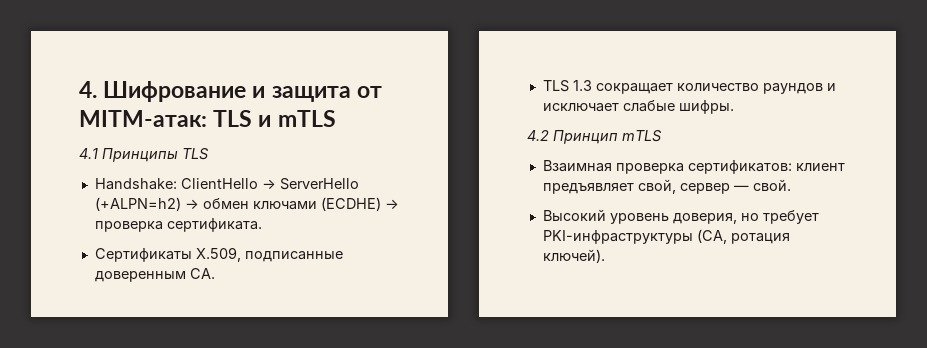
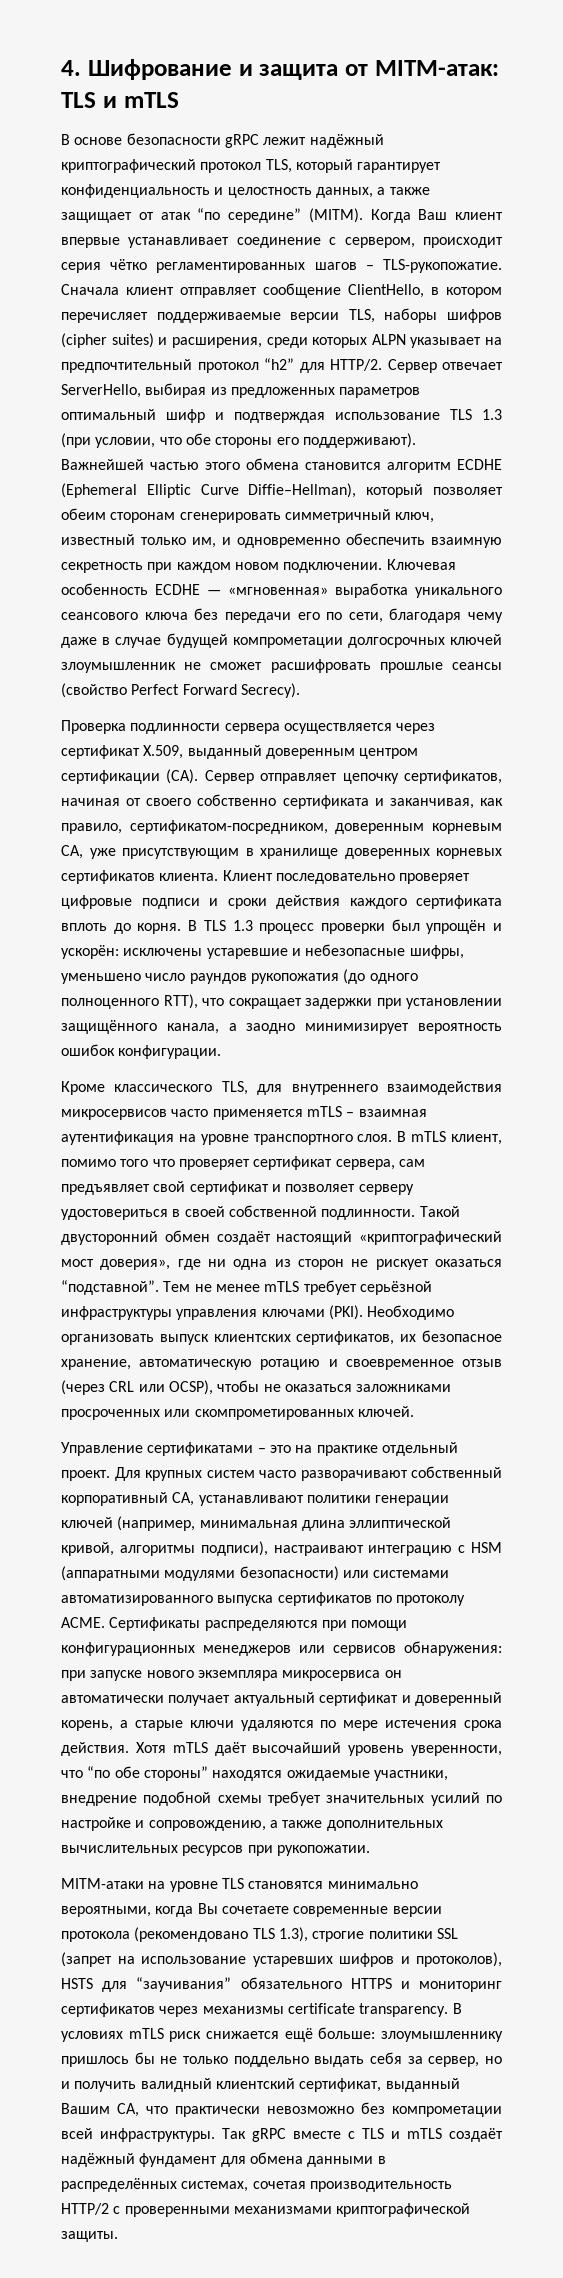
- 4.1 Принципы TLS
- Handshake: ClientHello → ServerHello (+ALPN=h2) → обмен ключами (ECDHE) → проверка сертификата.
- Сертификаты X.509, подписанные доверенным CA.
- TLS 1.3 сокращает количество раундов и исключает слабые шифры.
- 4.2 Принцип mTLS
- Взаимная проверка сертификатов: клиент предъявляет свой, сервер — свой.
- Высокий уровень доверия, но требует PKI-инфраструктуры (CA, ротация ключей).
+ В основе безопасности gRPC лежит надёжный криптографический протокол TLS, который гарантирует конфиденциальность и целостность данных, а также защищает от атак “по середине” (MITM). Когда Ваш клиент впервые устанавливает соединение с сервером, происходит серия чётко регламентированных шагов – TLS-рукопожатие. Сначала клиент отправляет сообщение ClientHello, в котором перечисляет поддерживаемые версии TLS, наборы шифров (cipher suites) и расширения, среди которых ALPN указывает на предпочтительный протокол “h2” для HTTP/2. Сервер отвечает ServerHello, выбирая из предложенных параметров оптимальный шифр и подтверждая использование TLS 1.3 (при условии, что обе стороны его поддерживают). Важнейшей частью этого обмена становится алгоритм ECDHE (Ephemeral Elliptic Curve Diffie–Hellman), который позволяет обеим сторонам сгенерировать симметричный ключ, известный только им, и одновременно обеспечить взаимную секретность при каждом новом подключении. Ключевая особенность ECDHE — «мгновенная» выработка уникального сеансового ключа без передачи его по сети, благодаря чему даже в случае будущей компрометации долгосрочных ключей злоумышленник не сможет расшифровать прошлые сеансы (свойство Perfect Forward Secrecy).
+ Проверка подлинности сервера осуществляется через сертификат X.509, выданный доверенным центром сертификации (CA). Сервер отправляет цепочку сертификатов, начиная от своего собственно сертификата и заканчивая, как правило, сертификатом-посредником, доверенным корневым CA, уже присутствующим в хранилище доверенных корневых сертификатов клиента. Клиент последовательно проверяет цифровые подписи и сроки действия каждого сертификата вплоть до корня. В TLS 1.3 процесс проверки был упрощён и ускорён: исключены устаревшие и небезопасные шифры, уменьшено число раундов рукопожатия (до одного полноценного RTT), что сокращает задержки при установлении защищённого канала, а заодно минимизирует вероятность ошибок конфигурации.
+ Кроме классического TLS, для внутреннего взаимодействия микросервисов часто применяется mTLS – взаимная аутентификация на уровне транспортного слоя. В mTLS клиент, помимо того что проверяет сертификат сервера, сам предъявляет свой сертификат и позволяет серверу удостовериться в своей собственной подлинности. Такой двусторонний обмен создаёт настоящий «криптографический мост доверия», где ни одна из сторон не рискует оказаться “подставной”. Тем не менее mTLS требует серьёзной инфраструктуры управления ключами (PKI). Необходимо организовать выпуск клиентских сертификатов, их безопасное хранение, автоматическую ротацию и своевременное отзыв (через CRL или OCSP), чтобы не оказаться заложниками просроченных или скомпрометированных ключей.
+ Управление сертификатами – это на практике отдельный проект. Для крупных систем часто разворачивают собственный корпоративный CA, устанавливают политики генерации ключей (например, минимальная длина эллиптической кривой, алгоритмы подписи), настраивают интеграцию с HSM (аппаратными модулями безопасности) или системами автоматизированного выпуска сертификатов по протоколу ACME. Сертификаты распределяются при помощи конфигурационных менеджеров или сервисов обнаружения: при запуске нового экземпляра микросервиса он автоматически получает актуальный сертификат и доверенный корень, а старые ключи удаляются по мере истечения срока действия. Хотя mTLS даёт высочайший уровень уверенности, что “по обе стороны” находятся ожидаемые участники, внедрение подобной схемы требует значительных усилий по настройке и сопровождению, а также дополнительных вычислительных ресурсов при рукопожатии.
+ MITM-атаки на уровне TLS становятся минимально вероятными, когда Вы сочетаете современные версии протокола (рекомендовано TLS 1.3), строгие политики SSL (запрет на использование устаревших шифров и протоколов), HSTS для “заучивания” обязательного HTTPS и мониторинг сертификатов через механизмы certificate transparency. В условиях mTLS риск снижается ещё больше: злоумышленнику пришлось бы не только поддельно выдать себя за сервер, но и получить валидный клиентский сертификат, выданный Вашим CA, что практически невозможно без компрометации всей инфраструктуры. Так gRPC вместе с TLS и mTLS создаёт надёжный фундамент для обмена данными в распределённых системах, сочетая производительность HTTP/2 с проверенными механизмами криптографической защиты.

